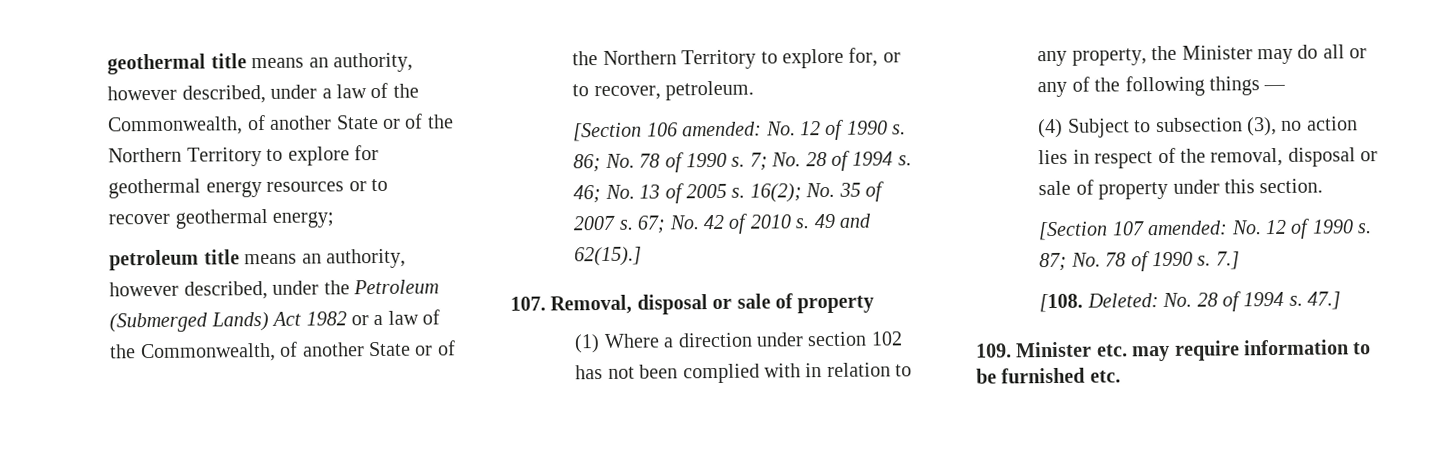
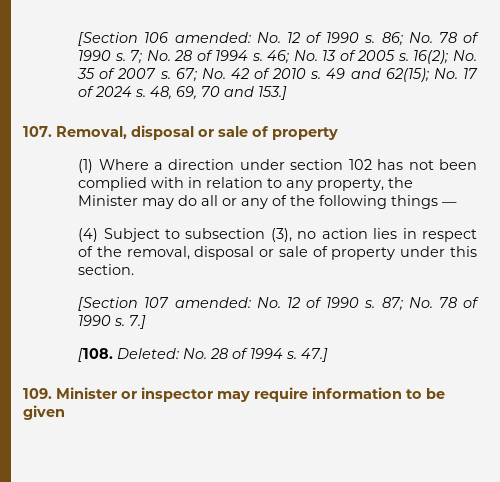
- geothermal title means an authority, however described, under a law of the Commonwealth, of another State or of the Northern Territory to explore for geothermal energy resources or to recover geothermal energy;
- petroleum title means an authority, however described, under the Petroleum (Submerged Lands) Act 1982 or a law of the Commonwealth, of another State or of the Northern Territory to explore for, or to recover, petroleum.
- 49 and 62(15).]
+ 49 and 62(15); No. 17 of 2024 s. 48, 69, 70 and 153.]
- 109. Minister etc. may require information to be furnished etc.
+ 109. Minister or inspector may require information to be given

